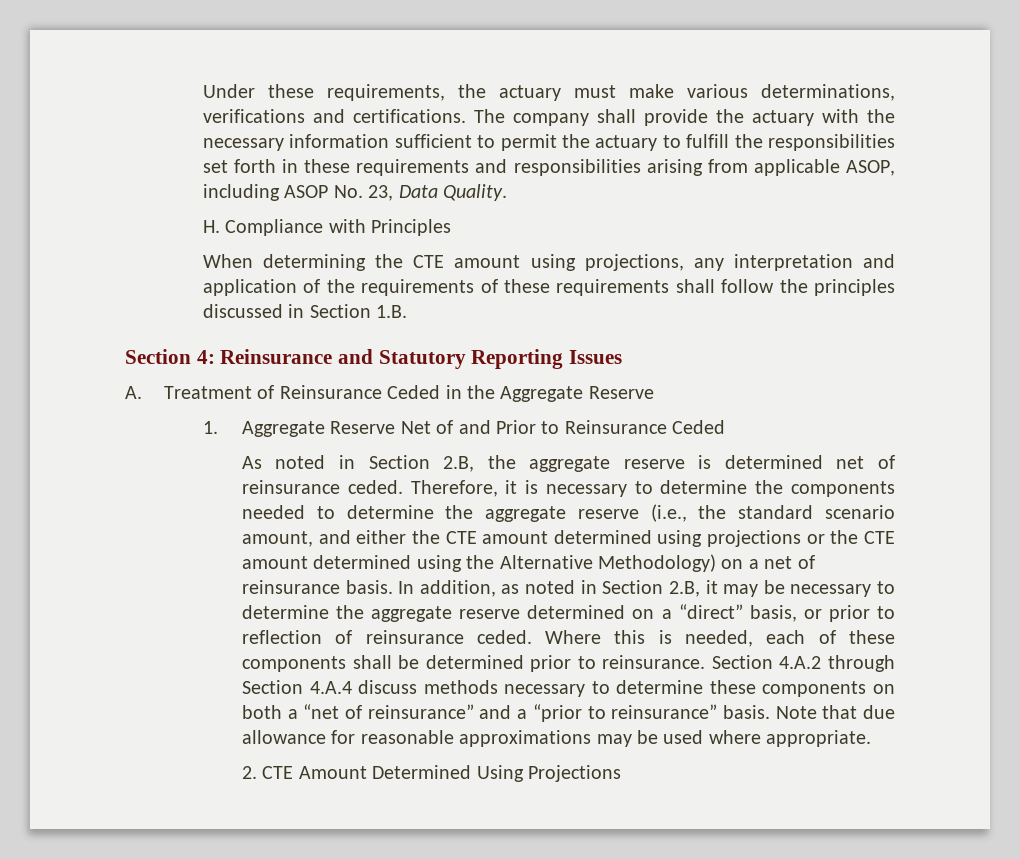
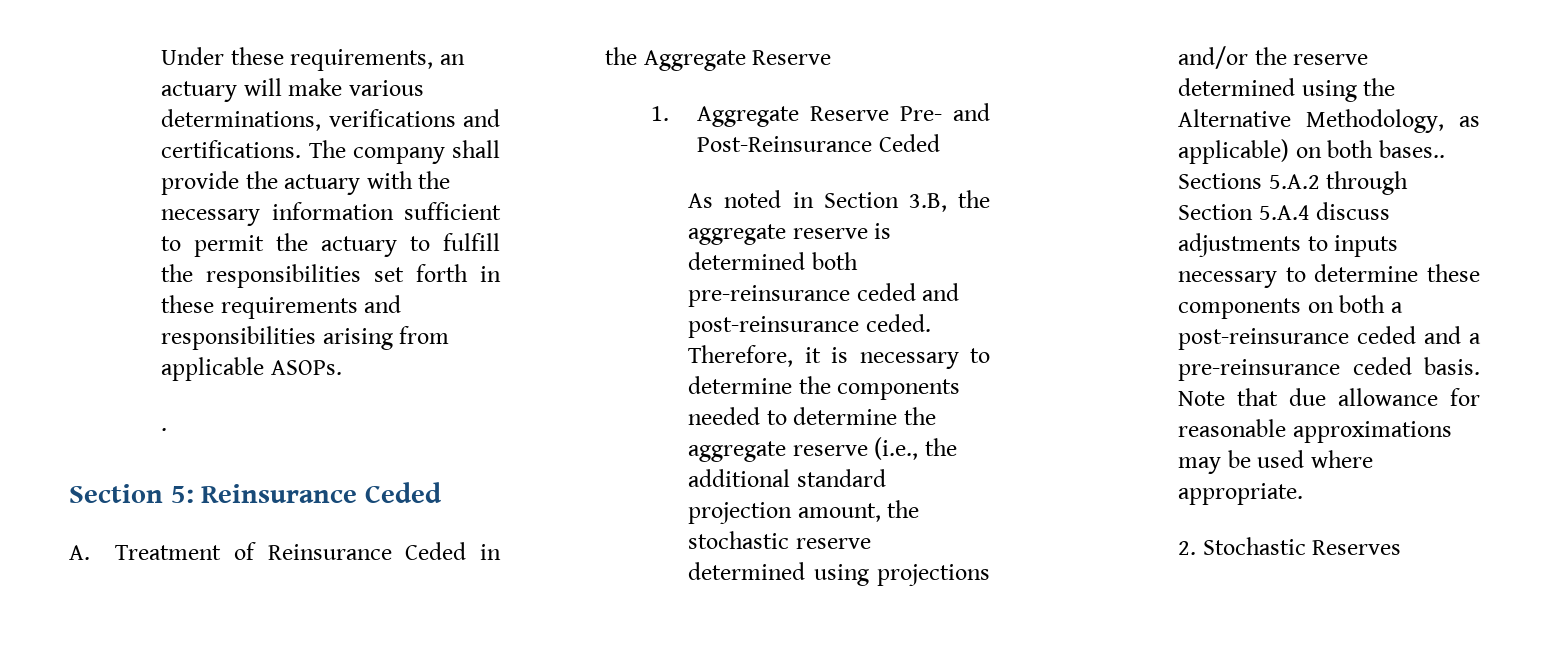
- Under these requirements, the actuary must make various determinations, verifications and certifications.
+ Under these requirements, an actuary will make various determinations, verifications and certifications.
- The company shall provide the actuary with the necessary information sufficient to permit the actuary to fulfill the responsibilities set forth in these requirements and responsibilities arising from applicable ASOP, including ASOP No. 23, Data Quality.
- H. Compliance with Principles
- When determining the CTE amount using projections, any interpretation and application of the requirements of these requirements shall follow the principles discussed in Section 1.B.
- Section 4: Reinsurance and Statutory Reporting Issues
+ The company shall provide the actuary with the necessary information sufficient to permit the actuary to fulfill the responsibilities set forth in these requirements and responsibilities arising from applicable ASOPs.
+ .
+ Section 5: Reinsurance Ceded
- 1. Aggregate Reserve Net of and Prior to Reinsurance Ceded
+ 1. Aggregate Reserve Pre- and Post-Reinsurance Ceded
- As noted in Section 2.B, the aggregate reserve is determined net of reinsurance ceded.
+ As noted in Section 3.B, the aggregate reserve is determined both pre-reinsurance ceded and post-reinsurance ceded.
- Therefore, it is necessary to determine the components needed to determine the aggregate reserve (i.e., the standard scenario amount, and either the CTE amount determined using projections or the CTE amount determined using the Alternative Methodology) on a net of reinsurance basis. In addition, as noted in Section 2.B, it may be necessary to determine the aggregate reserve determined on a “direct” basis, or prior to reflection of reinsurance ceded. Where this is needed, each of these components shall be determined prior to reinsurance. Section 4.A.2 through Section 4.A.4 discuss methods necessary to determine these components on both a “net of reinsurance” and a “prior to reinsurance” basis.
+ Therefore, it is necessary to determine the components needed to determine the aggregate reserve (i.e., the additional standard projection amount, the stochastic reserve determined using projections and/or the reserve determined using the Alternative Methodology, as applicable) on both bases.. Sections 5.A.2 through Section 5.A.4 discuss adjustments to inputs necessary to determine these components on both a post-reinsurance ceded and a pre-reinsurance ceded basis.
- 2. CTE Amount Determined Using Projections
+ 2. Stochastic Reserves

